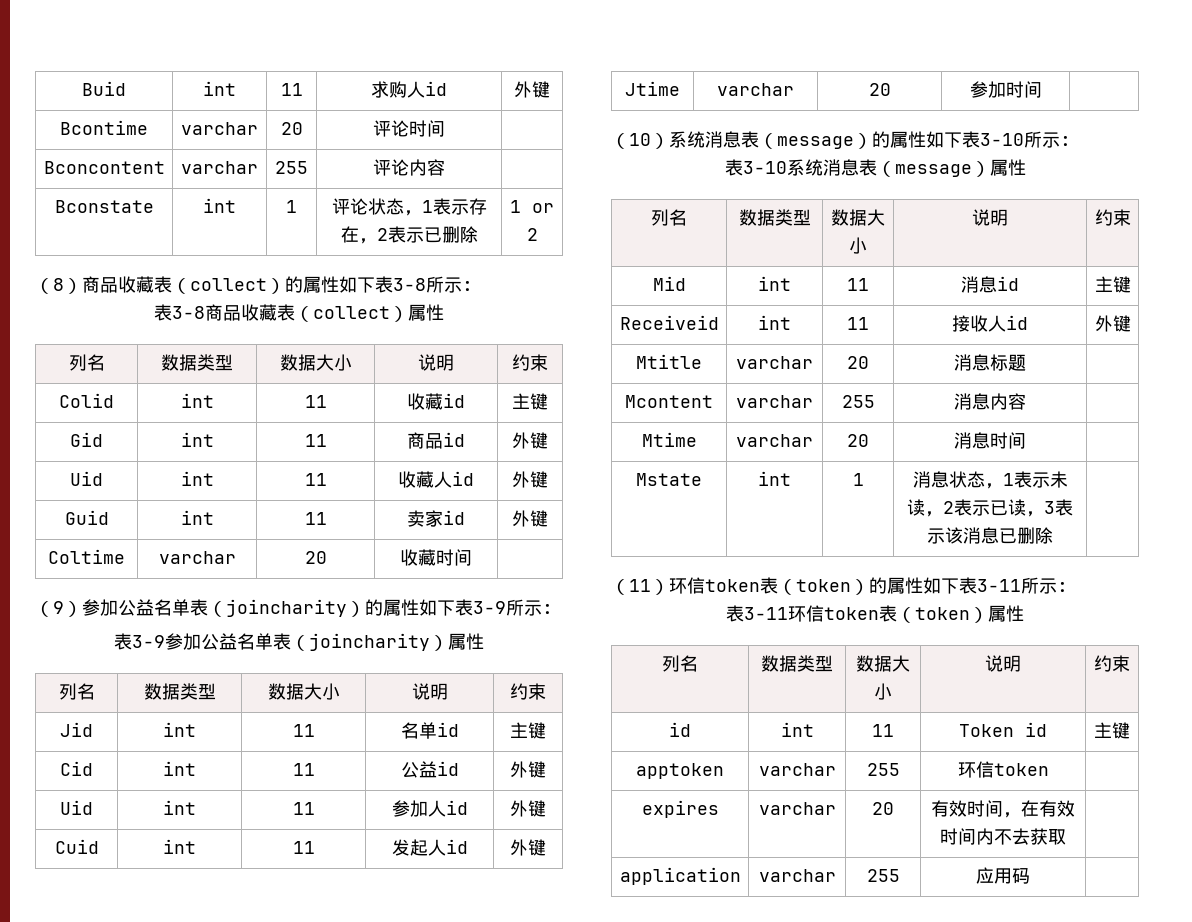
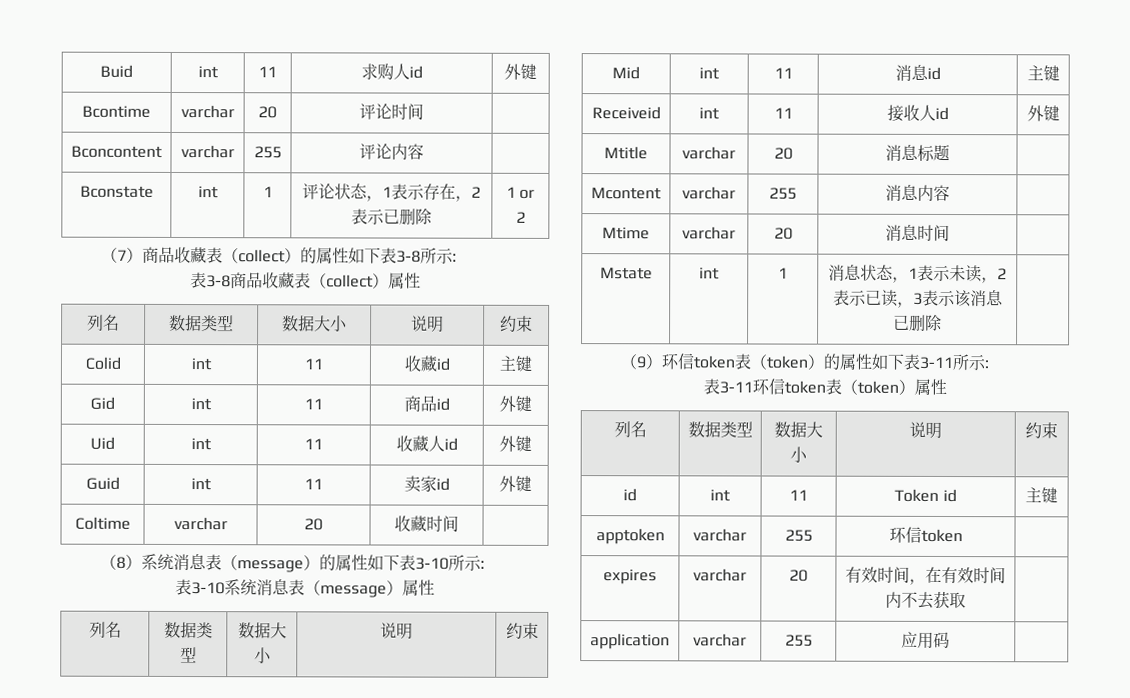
- （8）商品收藏表（collect）的属性如下表3-8所示:
+ （7）商品收藏表（collect）的属性如下表3-8所示:
- （9）参加公益名单表（joincharity）的属性如下表3-9所示:
- 表3-9参加公益名单表（joincharity）属性
- 列名 | 数据类型 | 数据大小 | 说明 | 约束
- Jid | int | 11 | 名单id | 主键
- Cid | int | 11 | 公益id | 外键
- Uid | int | 11 | 参加人id | 外键
- Cuid | int | 11 | 发起人id | 外键
- Jtime | varchar | 20 | 参加时间 |
- （10）系统消息表（message）的属性如下表3-10所示:
+ （8）系统消息表（message）的属性如下表3-10所示:
- （11）环信token表（token）的属性如下表3-11所示:
+ （9）环信token表（token）的属性如下表3-11所示:

